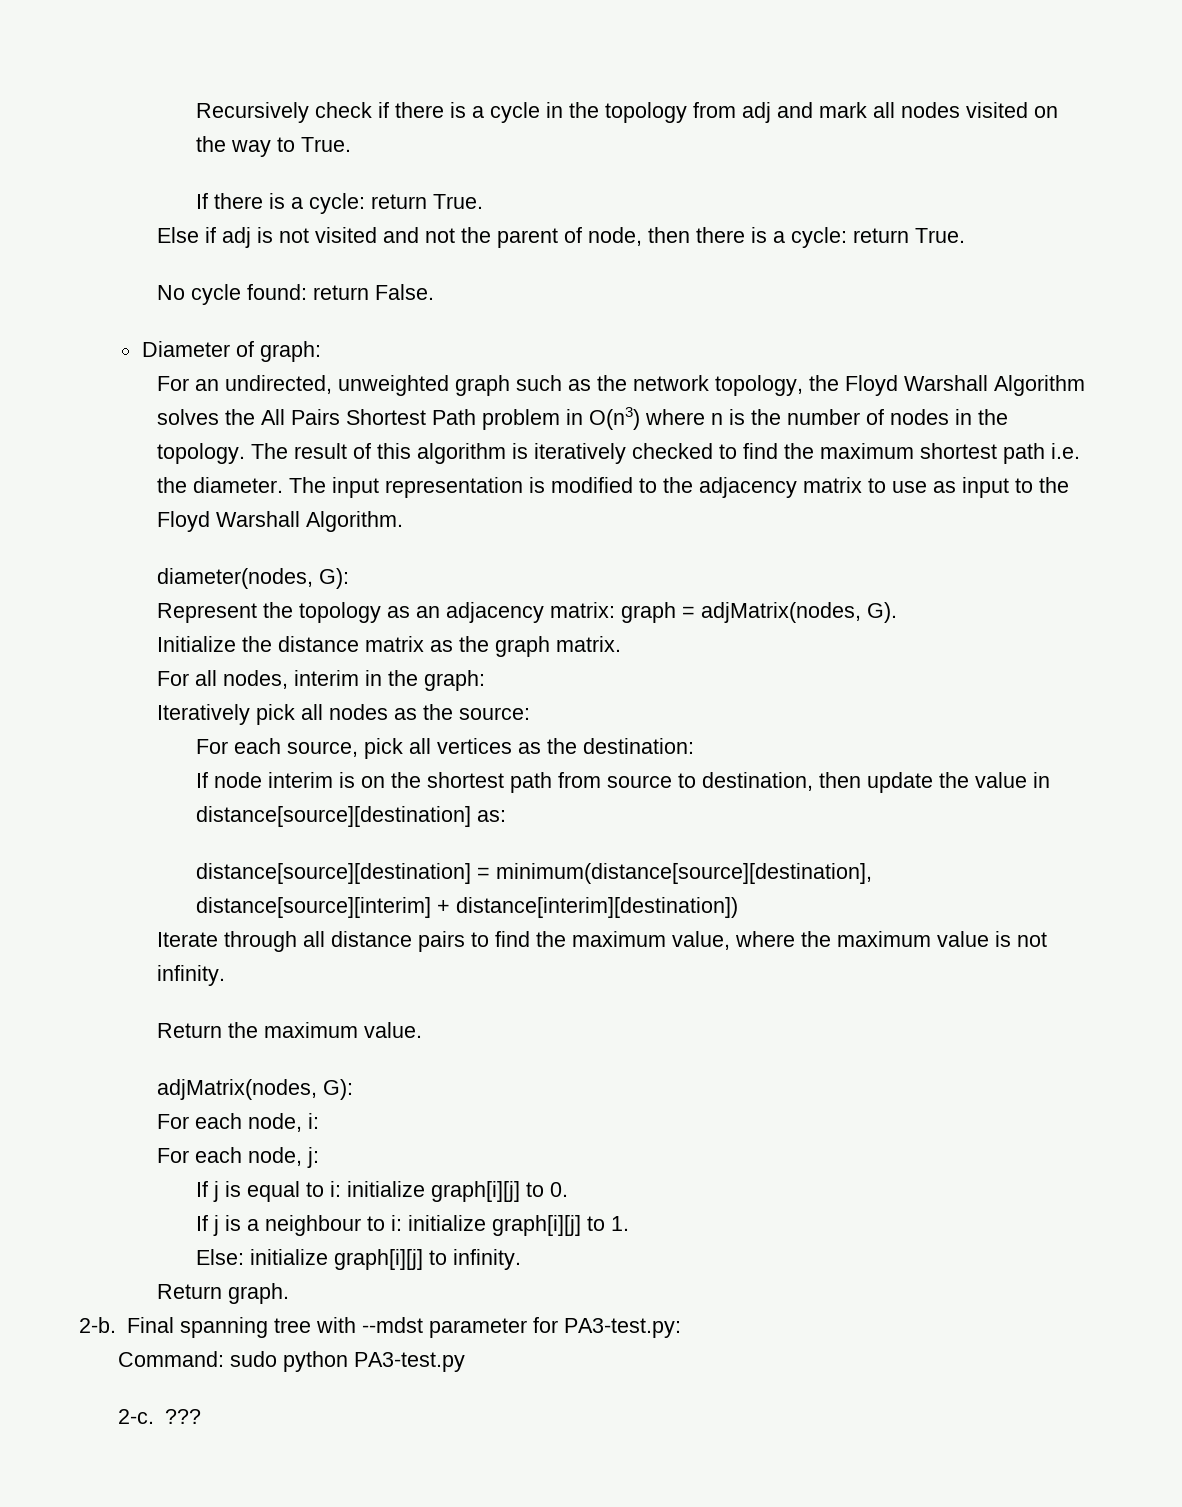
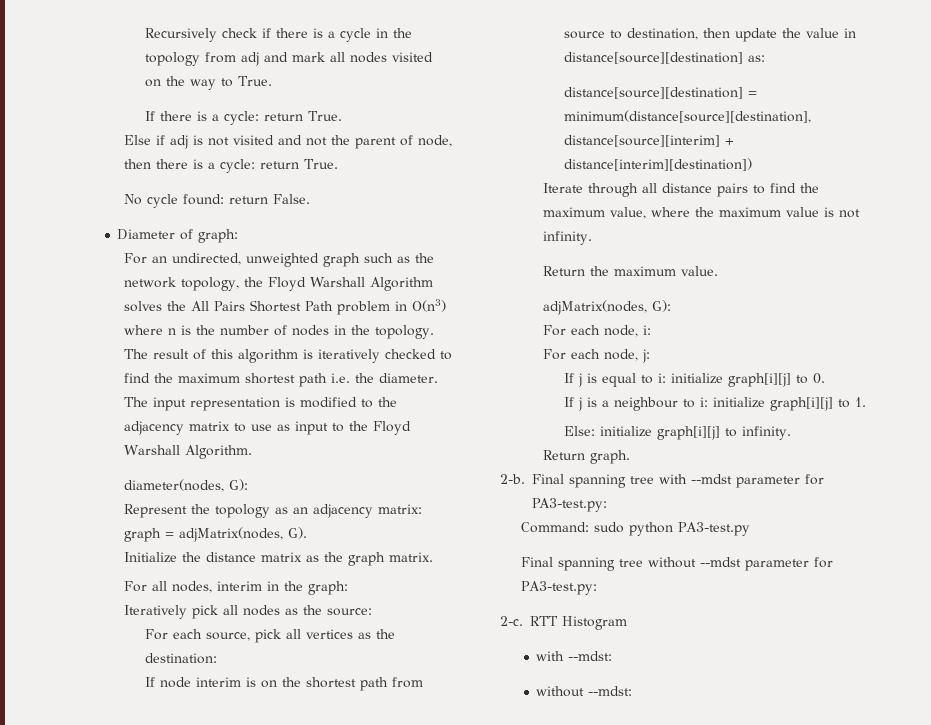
- 2-c. ???
+ Final spanning tree without --mdst parameter for PA3-test.py:
+ 2-c. RTT Histogram
+ with --mdst:
+ without --mdst:

